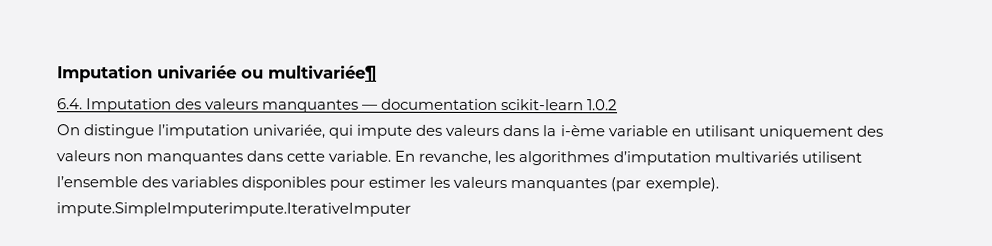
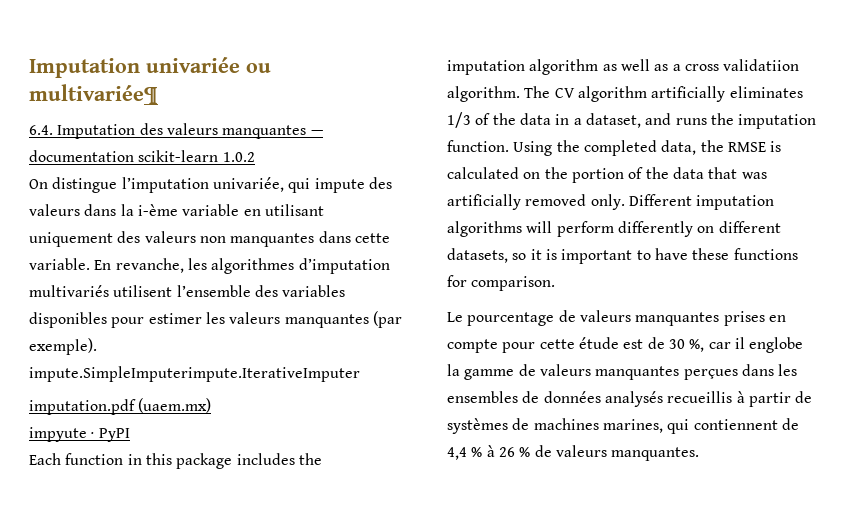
+ imputation.pdf (uaem.mx)
+ impyute · PyPI
+ Each function in this package includes the imputation algorithm as well as a cross validatiion algorithm. The CV algorithm artificially eliminates 1/3 of the data in a dataset, and runs the imputation function. Using the completed data, the RMSE is calculated on the portion of the data that was artificially removed only. Different imputation algorithms will perform differently on different datasets, so it is important to have these functions for comparison.
+ Le pourcentage de valeurs manquantes prises en compte pour cette étude est de 30 %, car il englobe la gamme de valeurs manquantes perçues dans les ensembles de données analysés recueillis à partir de systèmes de machines marines, qui contiennent de 4,4 % à 26 % de valeurs manquantes.

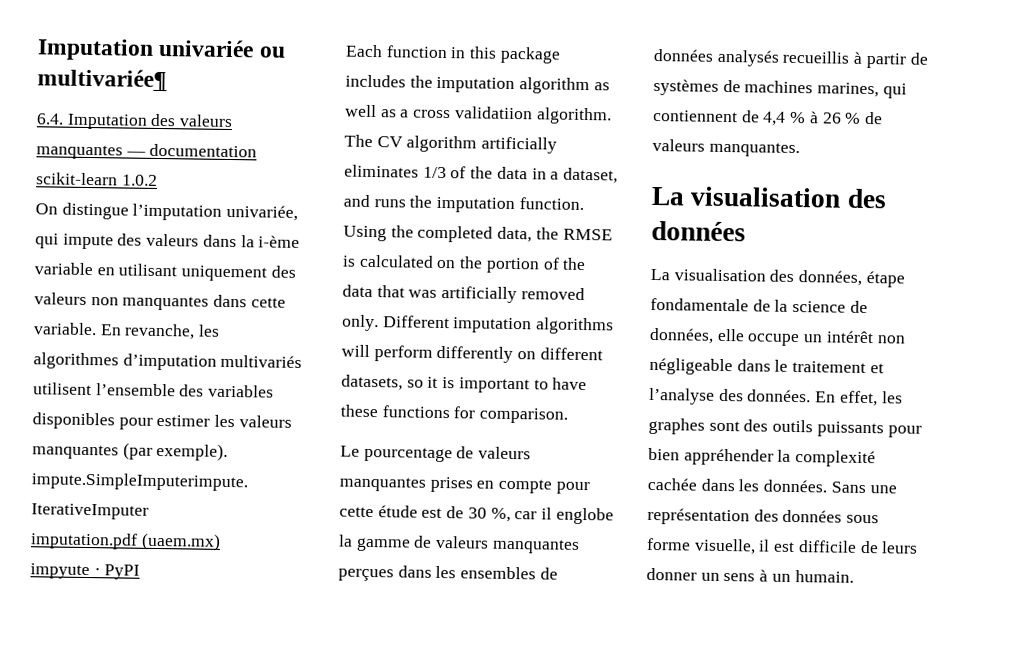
+ La visualisation des données
+ La visualisation des données, étape fondamentale de la science de données, elle occupe un intérêt non négligeable dans le traitement et l’analyse des données. En effet, les graphes sont des outils puissants pour bien appréhender la complexité cachée dans les données. Sans une représentation des données sous forme visuelle, il est difficile de leurs donner un sens à un humain.

